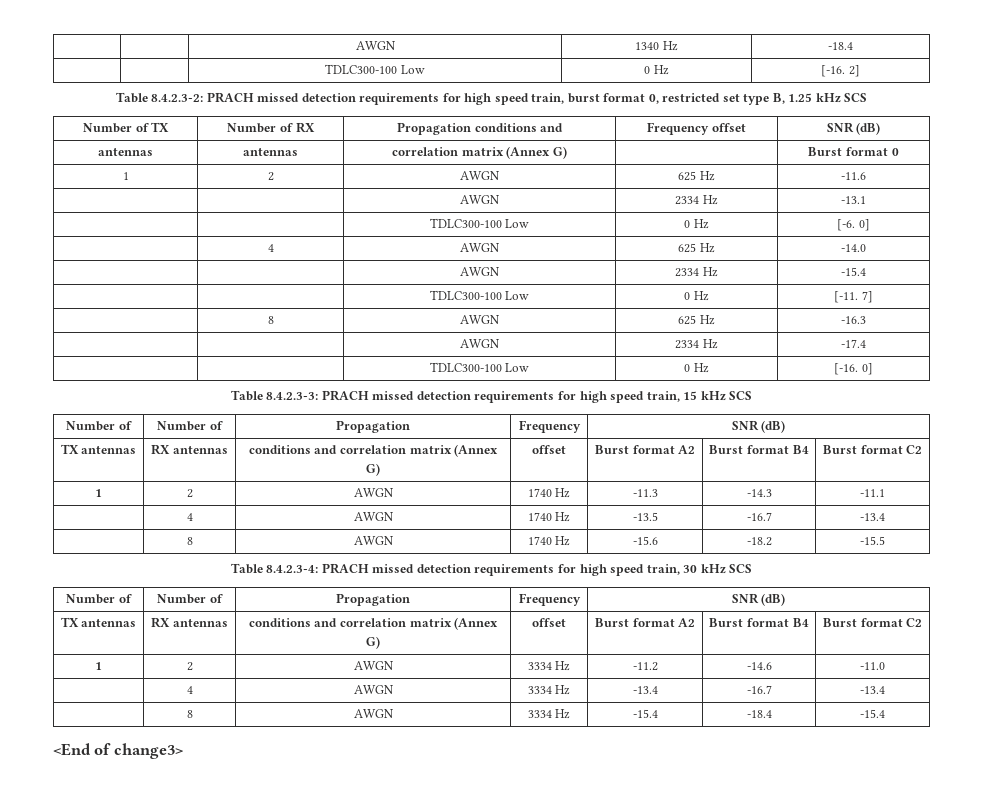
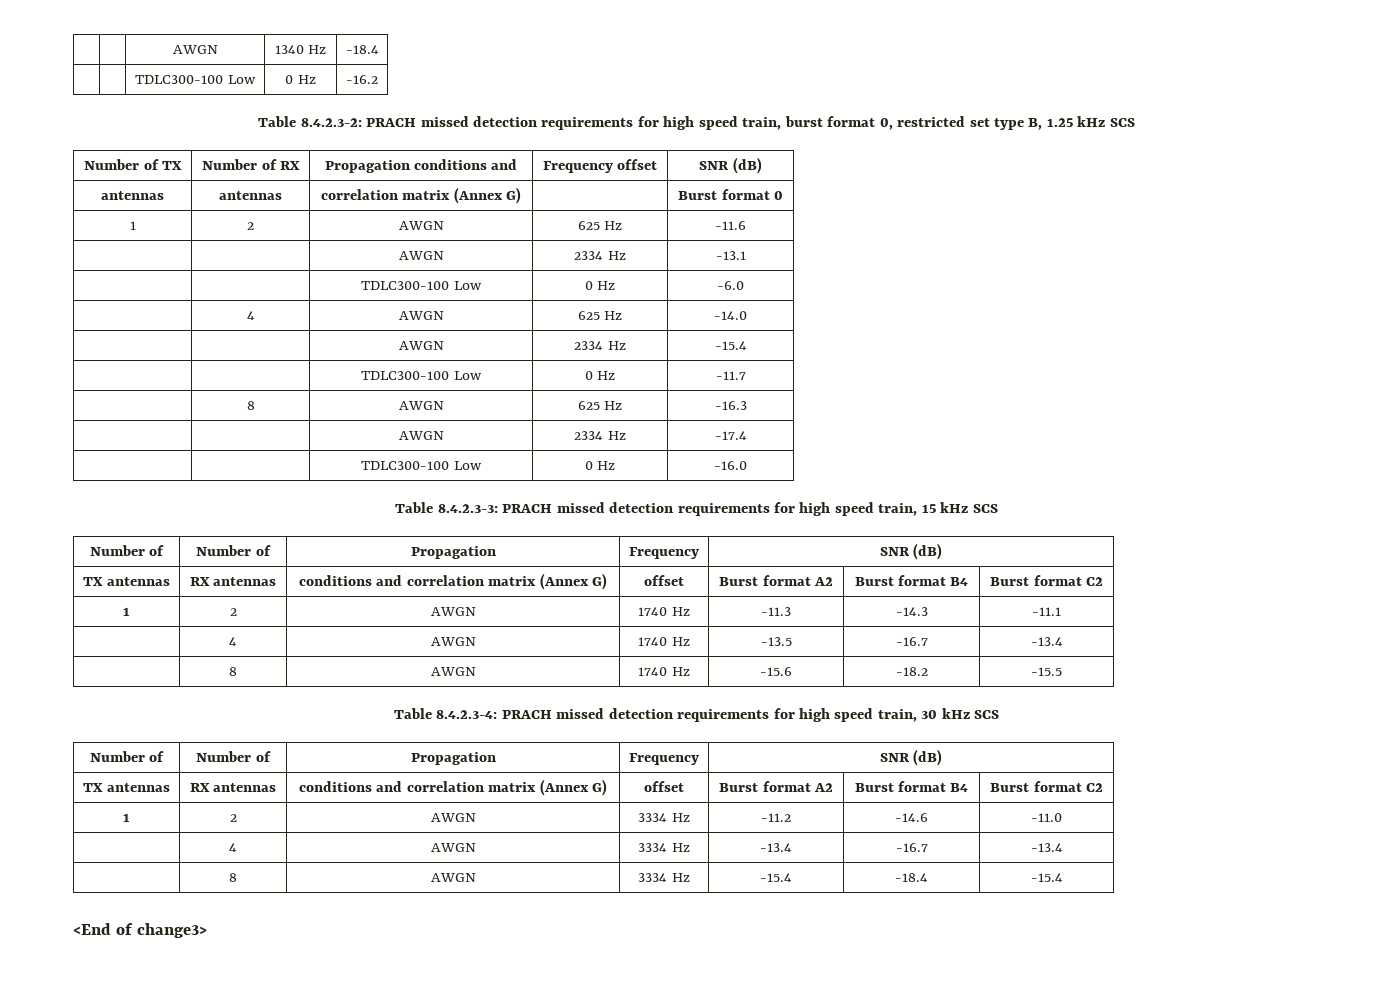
- | | TDLC300-100 Low | 0 Hz | [-16. 2]
+ | | TDLC300-100 Low | 0 Hz | -16.2
- | | TDLC300-100 Low | 0 Hz | [-6. 0]
+ | | TDLC300-100 Low | 0 Hz | -6.0
- | | TDLC300-100 Low | 0 Hz | [-11. 7]
+ | | TDLC300-100 Low | 0 Hz | -11.7
- | | TDLC300-100 Low | 0 Hz | [-16. 0]
+ | | TDLC300-100 Low | 0 Hz | -16.0

